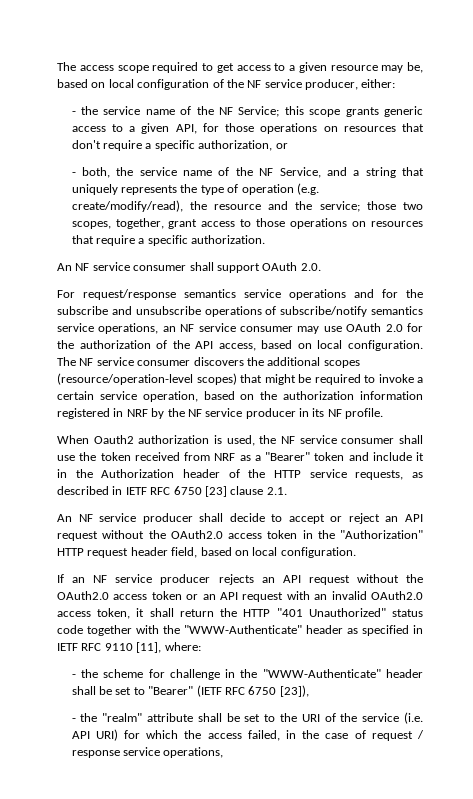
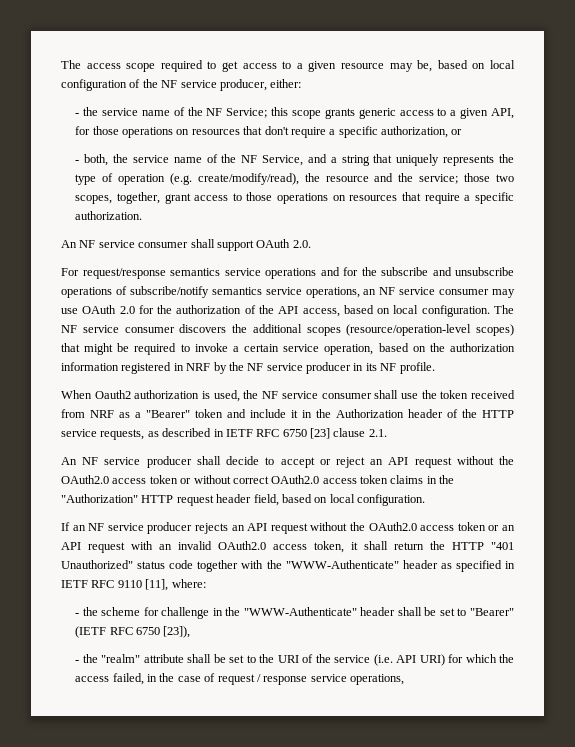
- An NF service producer shall decide to accept or reject an API request without the OAuth2.0 access token in the "Authorization" HTTP request header field, based on local configuration.
+ An NF service producer shall decide to accept or reject an API request without the OAuth2.0 access token or without correct OAuth2.0 access token claims in the "Authorization" HTTP request header field, based on local configuration.

